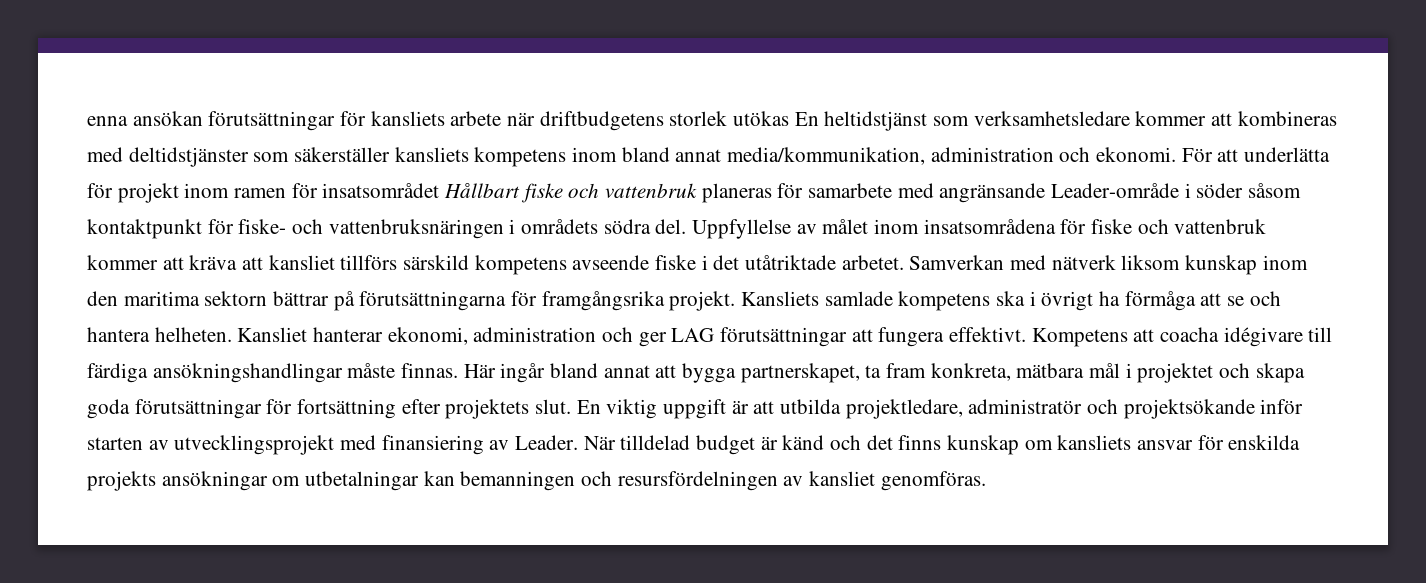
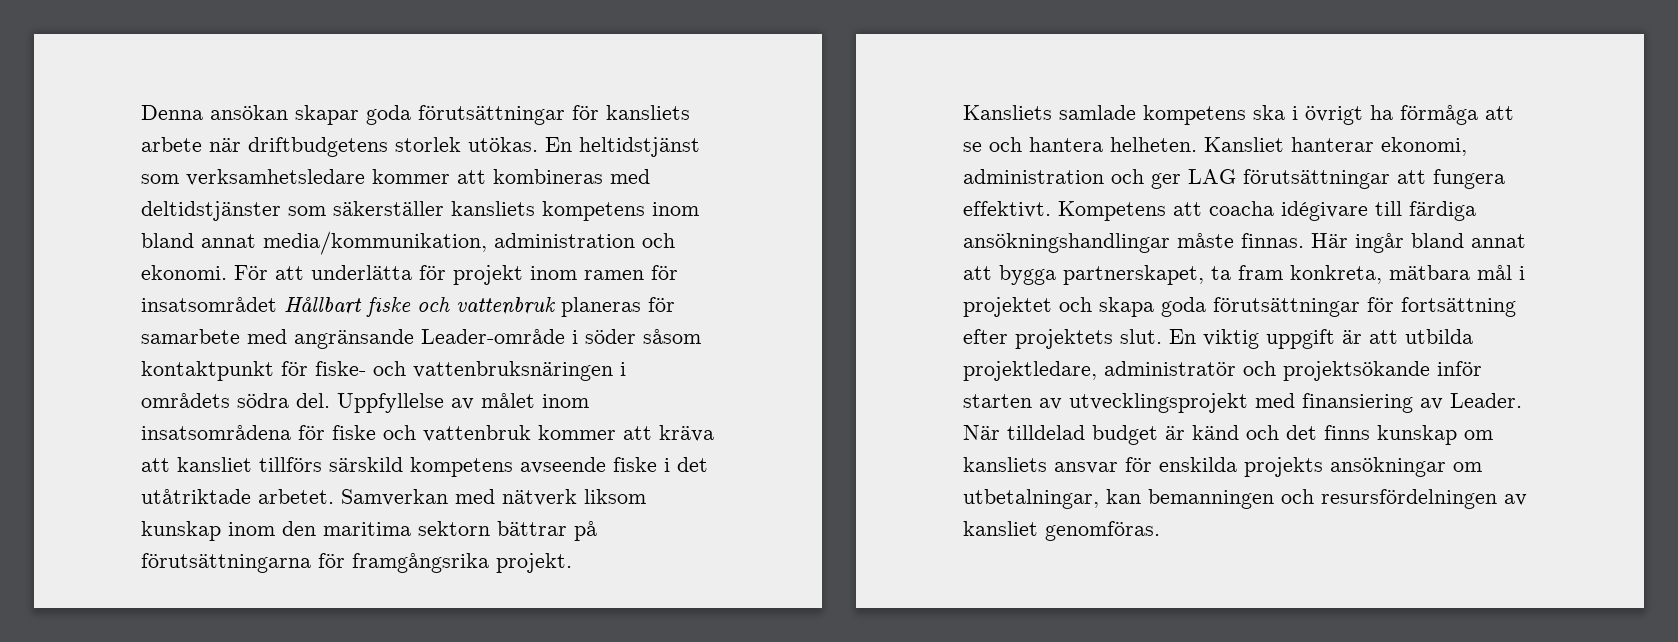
- enna ansökan förutsättningar för kansliets arbete när driftbudgetens storlek utökas En heltidstjänst som verksamhetsledare kommer att kombineras med deltidstjänster som säkerställer kansliets kompetens inom bland annat media/kommunikation, administration och ekonomi.
+ Denna ansökan skapar goda förutsättningar för kansliets arbete när driftbudgetens storlek utökas. En heltidstjänst som verksamhetsledare kommer att kombineras med deltidstjänster som säkerställer kansliets kompetens inom bland annat media/kommunikation, administration och ekonomi.
- Samverkan med nätverk liksom kunskap inom den maritima sektorn bättrar på förutsättningarna för framgångsrika projekt. Kansliets samlade kompetens ska i övrigt ha förmåga att se och hantera helheten.
+ Samverkan med nätverk liksom kunskap inom den maritima sektorn bättrar på förutsättningarna för framgångsrika projekt.
+ Kansliets samlade kompetens ska i övrigt ha förmåga att se och hantera helheten.
- När tilldelad budget är känd och det finns kunskap om kansliets ansvar för enskilda projekts ansökningar om utbetalningar kan bemanningen och resursfördelningen av kansliet genomföras.
+ När tilldelad budget är känd och det finns kunskap om kansliets ansvar för enskilda projekts ansökningar om utbetalningar, kan bemanningen och resursfördelningen av kansliet genomföras.

